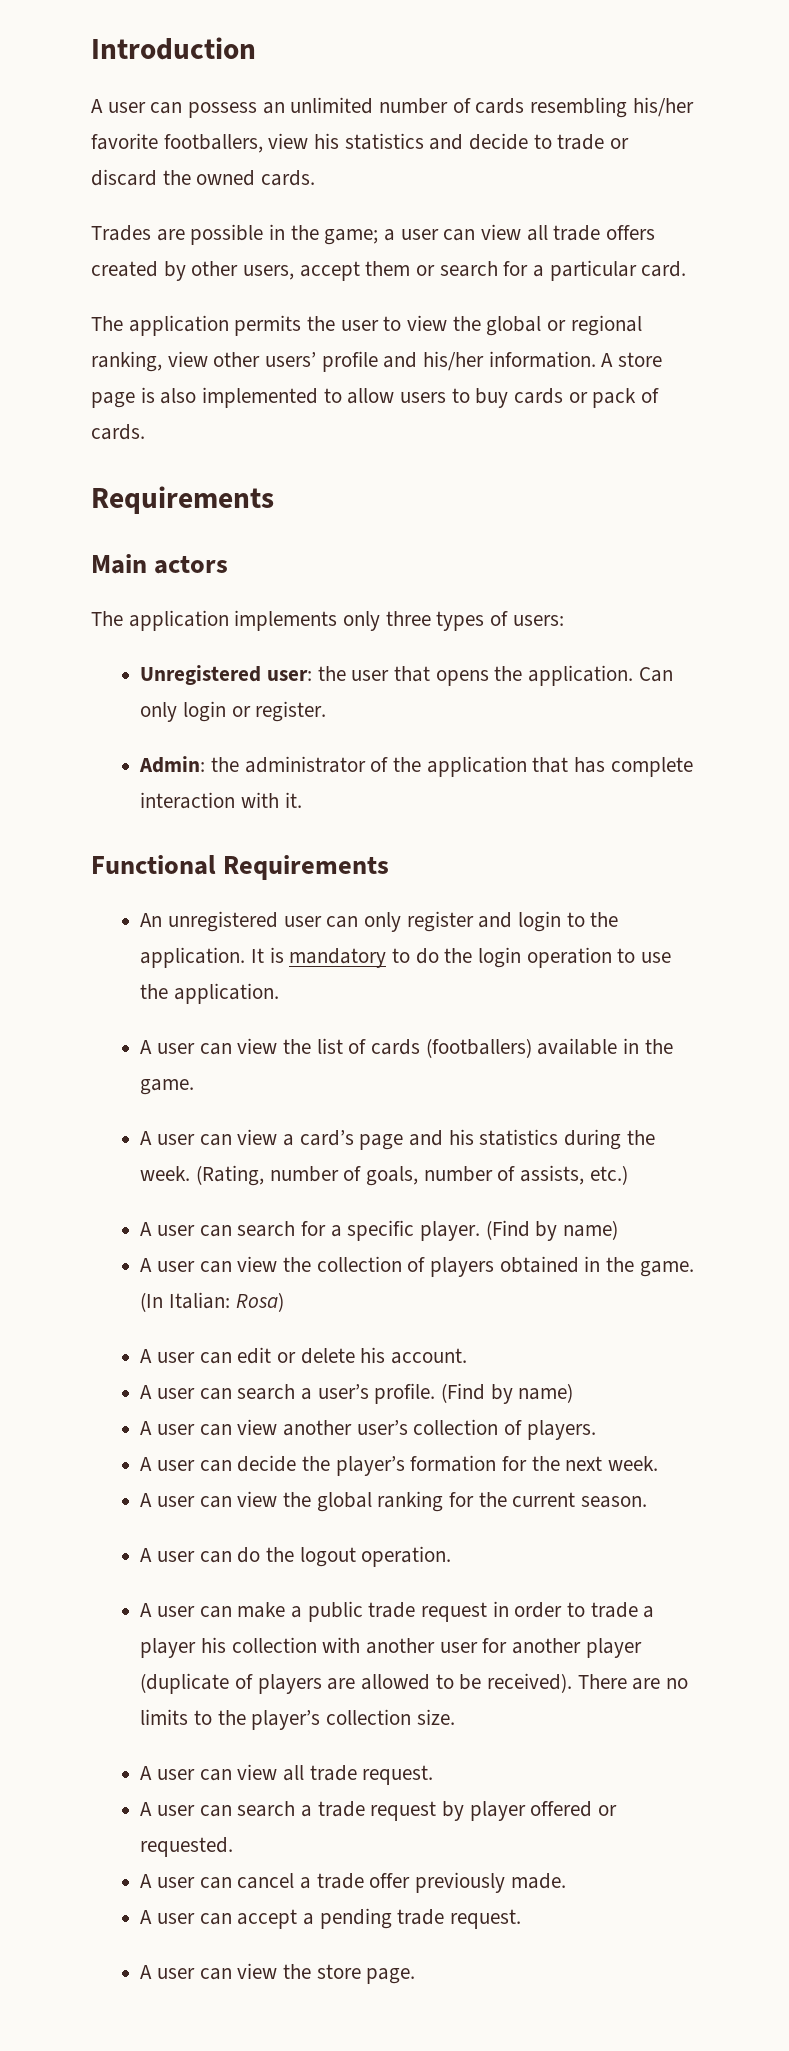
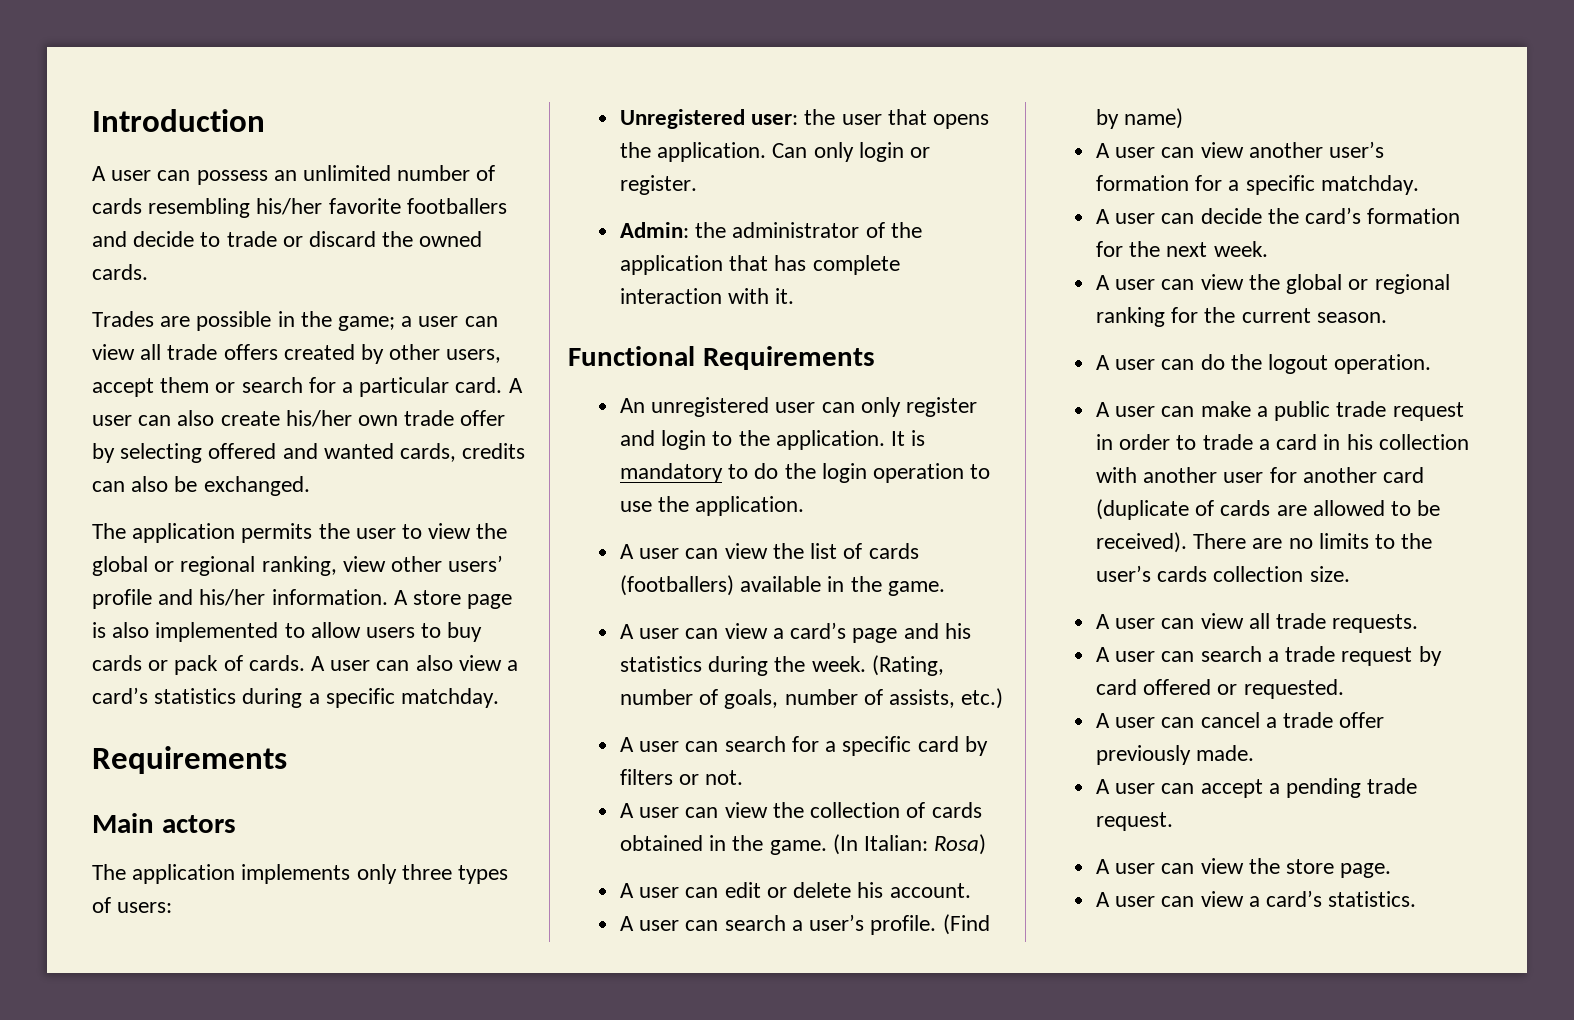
- A user can possess an unlimited number of cards resembling his/her favorite footballers, view his statistics and decide to trade or discard the owned cards.
+ A user can possess an unlimited number of cards resembling his/her favorite footballers and decide to trade or discard the owned cards.
+ A user can also create his/her own trade offer by selecting offered and wanted cards, credits can also be exchanged.
+ A user can also view a card’s statistics during a specific matchday.
- A user can search for a specific player. (Find by name)
+ A user can search for a specific card by filters or not.
- A user can view the collection of players obtained in the game.
+ A user can view the collection of cards obtained in the game.
- A user can view another user’s collection of players.
+ A user can view another user’s formation for a specific matchday.
- A user can decide the player’s formation for the next week.
+ A user can decide the card’s formation for the next week.
- A user can view the global ranking for the current season.
+ A user can view the global or regional ranking for the current season.
- A user can make a public trade request in order to trade a player his collection with another user for another player (duplicate of players are allowed to be received).
+ A user can make a public trade request in order to trade a card in his collection with another user for another card (duplicate of cards are allowed to be received).
- There are no limits to the player’s collection size.
+ There are no limits to the user’s cards collection size.
- A user can view all trade request.
+ A user can view all trade requests.
- A user can search a trade request by player offered or requested.
+ A user can search a trade request by card offered or requested.
+ A user can view a card’s statistics.

